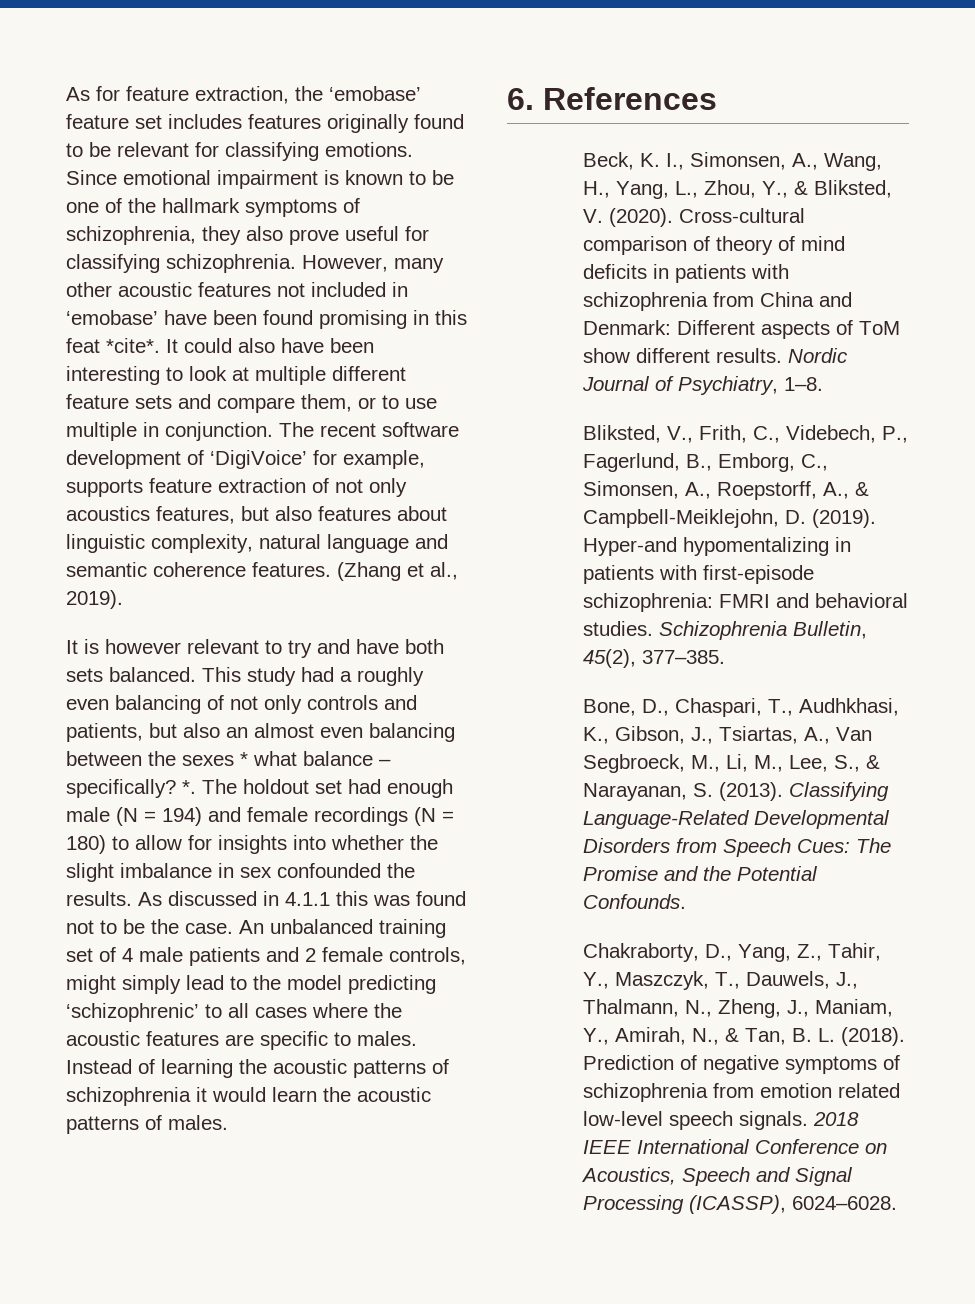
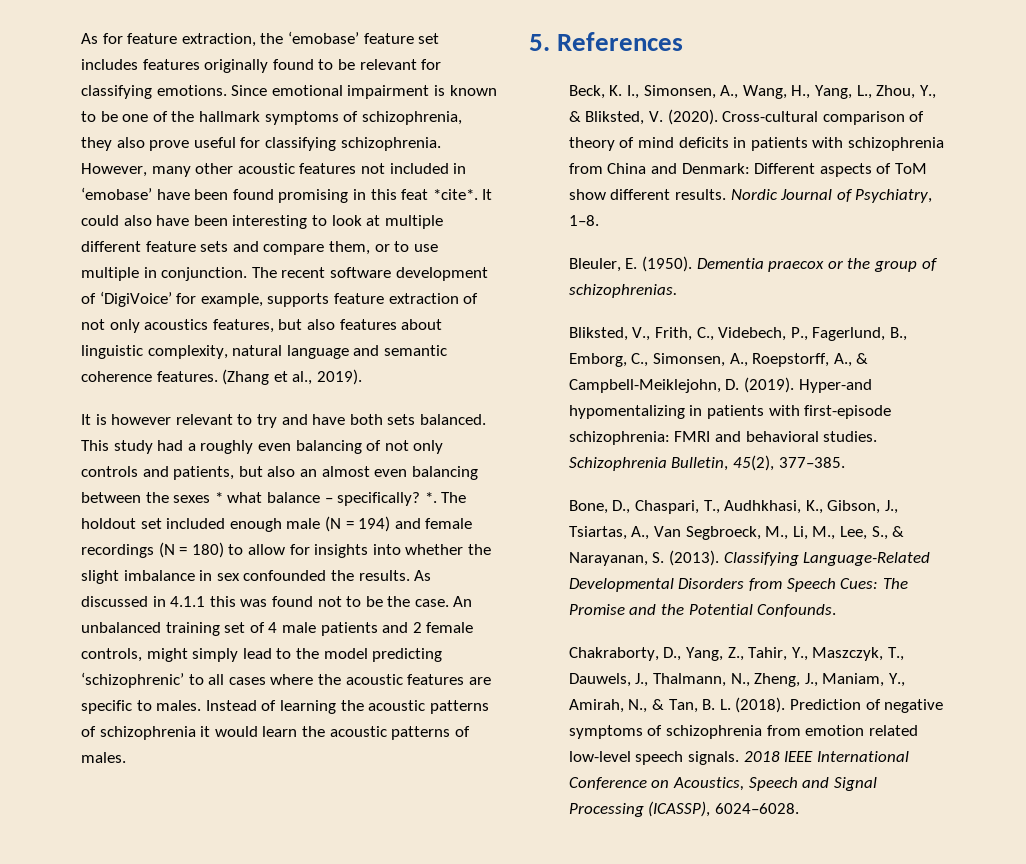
- The holdout set had enough male (N = 194) and female recordings (N = 180) to allow for insights into whether the slight imbalance in sex confounded the results.
+ The holdout set included enough male (N = 194) and female recordings (N = 180) to allow for insights into whether the slight imbalance in sex confounded the results.
- 6. References
+ 5. References
+ Bleuler, E. (1950). Dementia praecox or the group of schizophrenias.

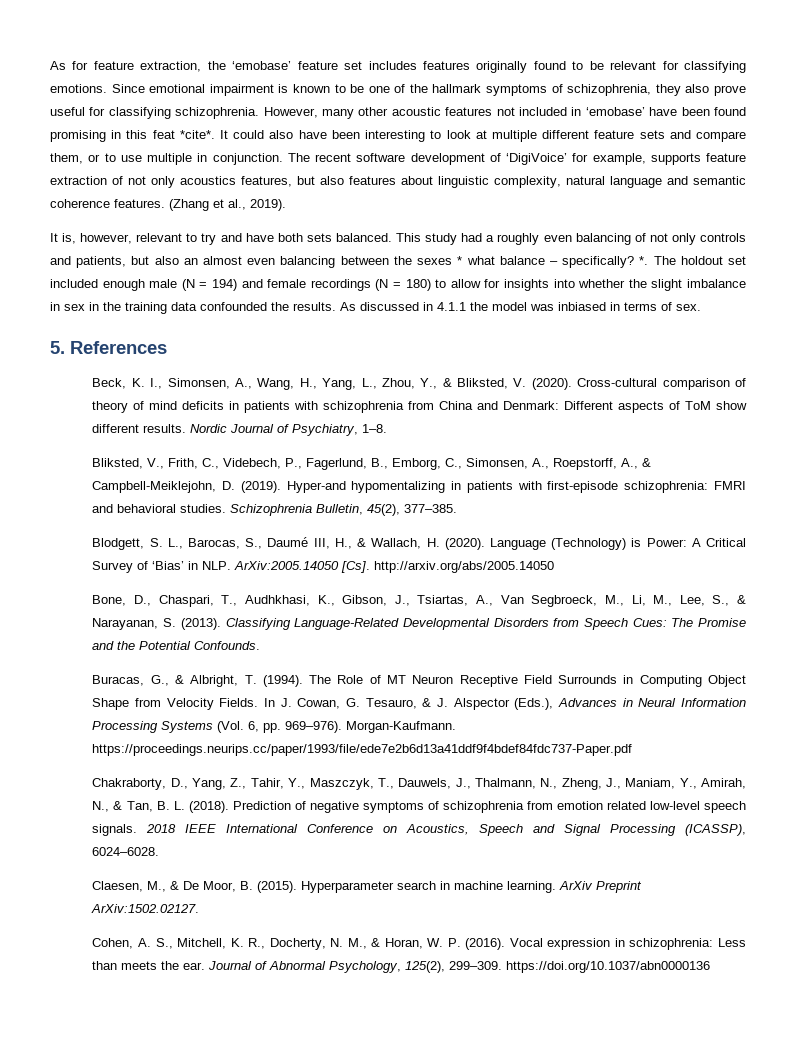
- It is however relevant to try and have both sets balanced.
+ It is, however, relevant to try and have both sets balanced.
- The holdout set included enough male (N = 194) and female recordings (N = 180) to allow for insights into whether the slight imbalance in sex confounded the results.
+ The holdout set included enough male (N = 194) and female recordings (N = 180) to allow for insights into whether the slight imbalance in sex in the training data confounded the results.
- As discussed in 4.1.1 this was found not to be the case. An unbalanced training set of 4 male patients and 2 female controls, might simply lead to the model predicting ‘schizophrenic’ to all cases where the acoustic features are specific to males. Instead of learning the acoustic patterns of schizophrenia it would learn the acoustic patterns of males.
+ As discussed in 4.1.1 the model was inbiased in terms of sex.
- Bleuler, E. (1950). Dementia praecox or the group of schizophrenias.
+ Blodgett, S. L., Barocas, S., Daumé III, H., & Wallach, H. (2020). Language (Technology) is Power: A Critical Survey of ‘Bias’ in NLP. ArXiv:2005.14050 [Cs]. http://arxiv.org/abs/2005.14050
+ Buracas, G., & Albright, T. (1994). The Role of MT Neuron Receptive Field Surrounds in Computing Object Shape from Velocity Fields. In J. Cowan, G. Tesauro, & J. Alspector (Eds.), Advances in Neural Information Processing Systems (Vol. 6, pp. 969–976). Morgan-Kaufmann. https://proceedings.neurips.cc/paper/1993/file/ede7e2b6d13a41ddf9f4bdef84fdc737-Paper.pdf
+ Claesen, M., & De Moor, B. (2015). Hyperparameter search in machine learning. ArXiv Preprint ArXiv:1502.02127.
+ Cohen, A. S., Mitchell, K. R., Docherty, N. M., & Horan, W. P. (2016). Vocal expression in schizophrenia: Less than meets the ear. Journal of Abnormal Psychology, 125(2), 299–309. https://doi.org/10.1037/abn0000136

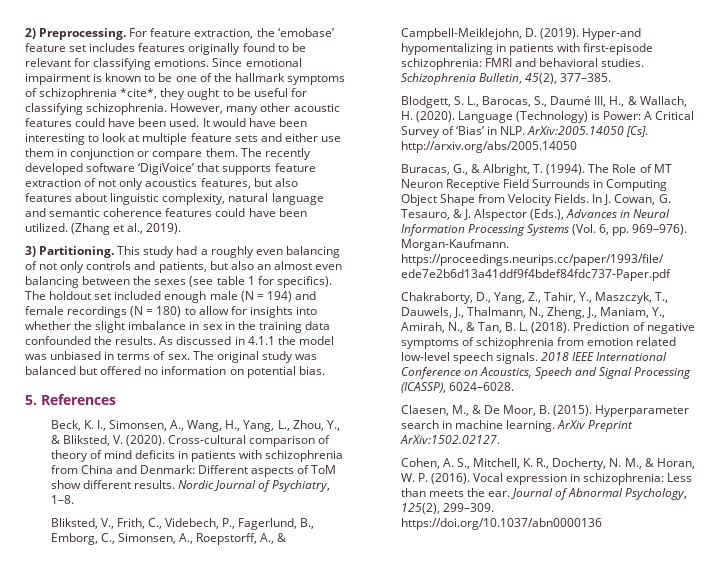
- As for feature extraction, the ‘emobase’ feature set includes features originally found to be relevant for classifying emotions.
+ 2) Preprocessing. For feature extraction, the ‘emobase’ feature set includes features originally found to be relevant for classifying emotions.
- Since emotional impairment is known to be one of the hallmark symptoms of schizophrenia, they also prove useful for classifying schizophrenia.
+ Since emotional impairment is known to be one of the hallmark symptoms of schizophrenia *cite*, they ought to be useful for classifying schizophrenia.
- However, many other acoustic features not included in ‘emobase’ have been found promising in this feat *cite*. It could also have been interesting to look at multiple different feature sets and compare them, or to use multiple in conjunction. The recent software development of ‘DigiVoice’ for example, supports feature extraction of not only acoustics features, but also features about linguistic complexity, natural language and semantic coherence features.
+ However, many other acoustic features could have been used. It would have been interesting to look at multiple feature sets and either use them in conjunction or compare them. The recently developed software ‘DigiVoice’ that supports feature extraction of not only acoustics features, but also features about linguistic complexity, natural language and semantic coherence features could have been utilized.
- It is, however, relevant to try and have both sets balanced.
+ 3) Partitioning.
- This study had a roughly even balancing of not only controls and patients, but also an almost even balancing between the sexes * what balance – specifically? *.
+ This study had a roughly even balancing of not only controls and patients, but also an almost even balancing between the sexes (see table 1 for specifics).
- As discussed in 4.1.1 the model was inbiased in terms of sex.
+ As discussed in 4.1.1 the model was unbiased in terms of sex. The original study was balanced but offered no information on potential bias.
- Bone, D., Chaspari, T., Audhkhasi, K., Gibson, J., Tsiartas, A., Van Segbroeck, M., Li, M., Lee, S., & Narayanan, S. (2013). Classifying Language-Related Developmental Disorders from Speech Cues: The Promise and the Potential Confounds.

